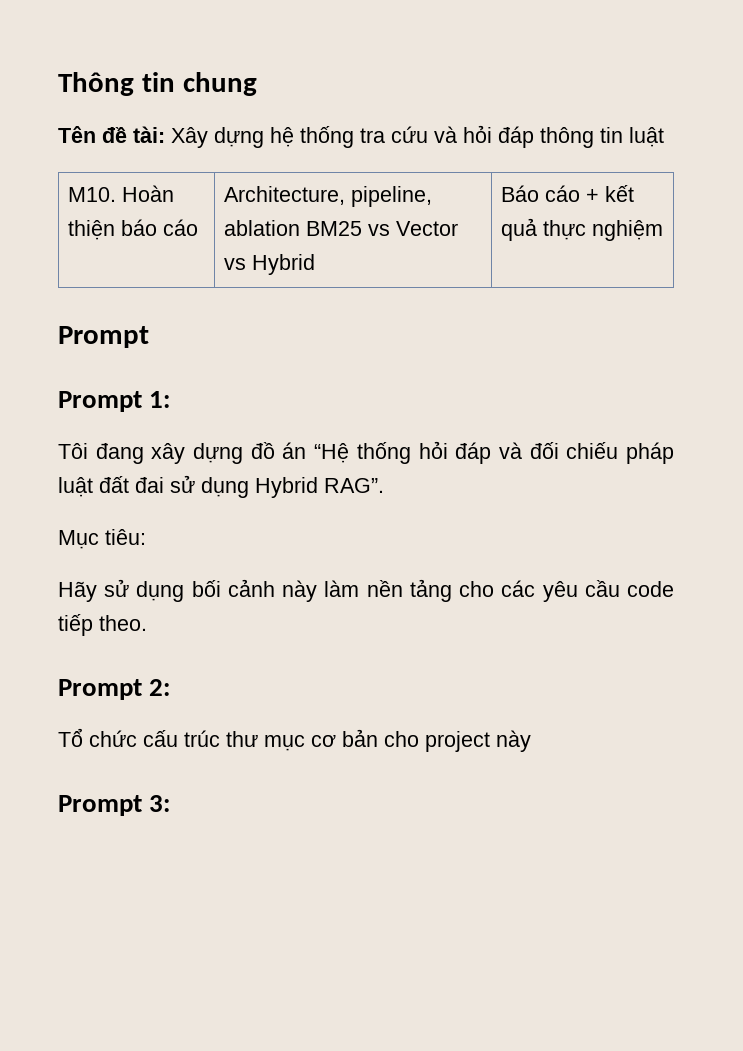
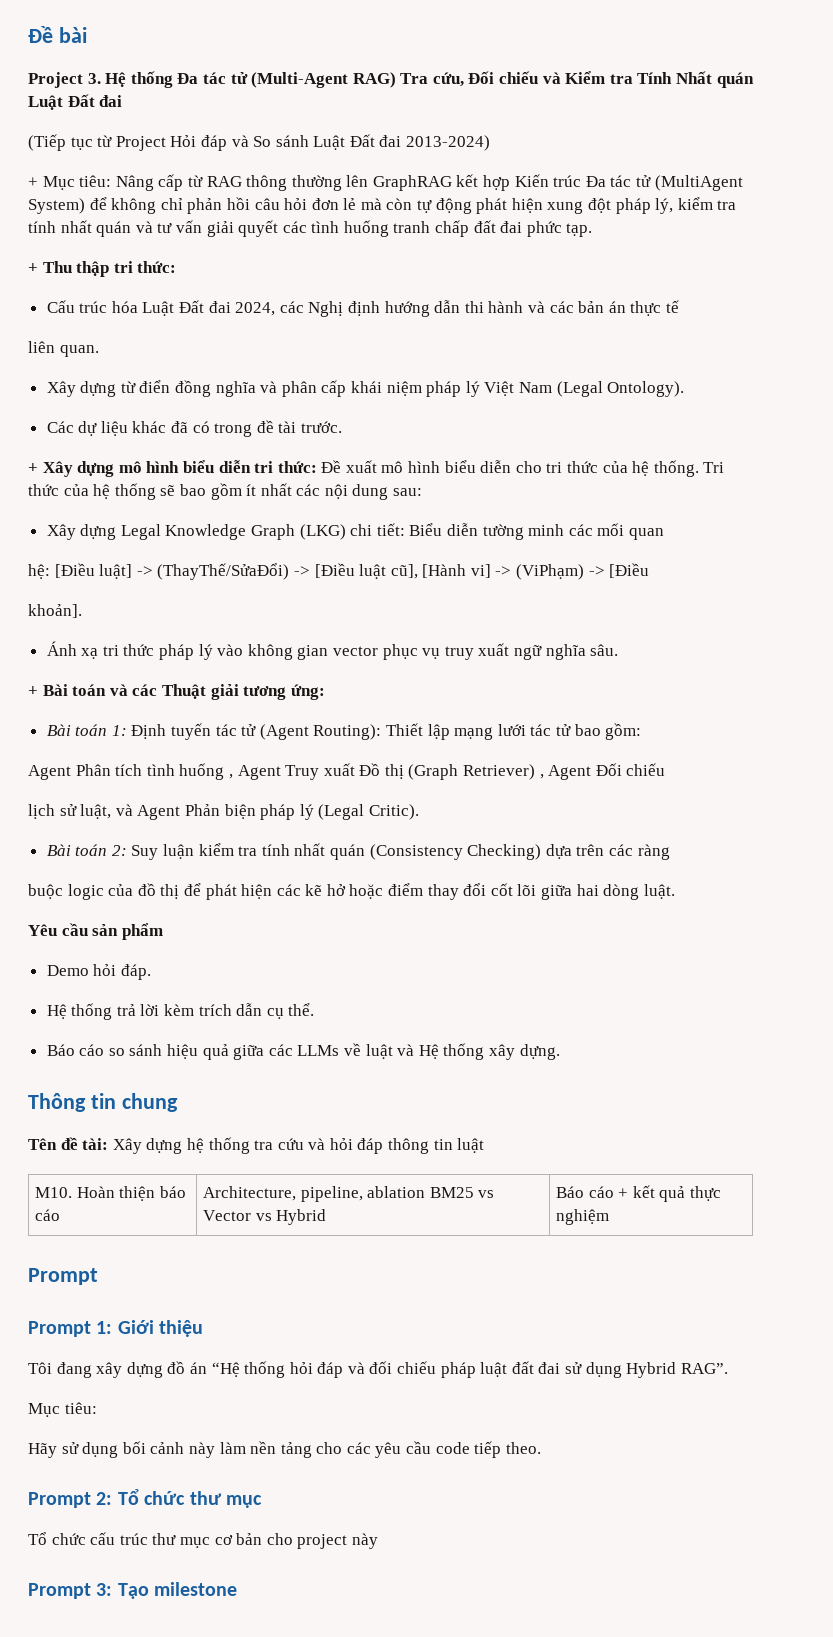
+ Đề bài
+ Project 3. Hệ thống Đa tác tử (Multi-Agent RAG) Tra cứu, Đối chiếu và Kiểm tra Tính Nhất quán Luật Đất đai
+ (Tiếp tục từ Project Hỏi đáp và So sánh Luật Đất đai 2013-2024)
+ + Mục tiêu: Nâng cấp từ RAG thông thường lên GraphRAG kết hợp Kiến trúc Đa tác tử (MultiAgent System) để không chỉ phản hồi câu hỏi đơn lẻ mà còn tự động phát hiện xung đột pháp lý, kiểm tra tính nhất quán và tư vấn giải quyết các tình huống tranh chấp đất đai phức tạp.
+ + Thu thập tri thức:
+ Cấu trúc hóa Luật Đất đai 2024, các Nghị định hướng dẫn thi hành và các bản án thực tế
+ liên quan.
+ Xây dựng từ điển đồng nghĩa và phân cấp khái niệm pháp lý Việt Nam (Legal Ontology).
+ Các dự liệu khác đã có trong đề tài trước.
+ + Xây dựng mô hình biểu diễn tri thức: Đề xuất mô hình biểu diễn cho tri thức của hệ thống. Tri thức của hệ thống sẽ bao gồm ít nhất các nội dung sau:
+ Xây dựng Legal Knowledge Graph (LKG) chi tiết: Biểu diễn tường minh các mối quan
+ hệ: [Điều luật] -> (ThayThế/SửaĐổi) -> [Điều luật cũ], [Hành vi] -> (ViPhạm) -> [Điều
+ khoản].
+ Ánh xạ tri thức pháp lý vào không gian vector phục vụ truy xuất ngữ nghĩa sâu.
+ + Bài toán và các Thuật giải tương ứng:
+ Bài toán 1: Định tuyến tác tử (Agent Routing): Thiết lập mạng lưới tác tử bao gồm:
+ Agent Phân tích tình huống , Agent Truy xuất Đồ thị (Graph Retriever) , Agent Đối chiếu
+ lịch sử luật, và Agent Phản biện pháp lý (Legal Critic).
+ Bài toán 2: Suy luận kiểm tra tính nhất quán (Consistency Checking) dựa trên các ràng
+ buộc logic của đồ thị để phát hiện các kẽ hở hoặc điểm thay đổi cốt lõi giữa hai dòng luật.
+ Yêu cầu sản phẩm
+ Demo hỏi đáp.
+ Hệ thống trả lời kèm trích dẫn cụ thể.
+ Báo cáo so sánh hiệu quả giữa các LLMs về luật và Hệ thống xây dựng.
- Prompt 1:
+ Prompt 1: Giới thiệu
- Prompt 2:
+ Prompt 2: Tổ chức thư mục
- Prompt 3:
+ Prompt 3: Tạo milestone

